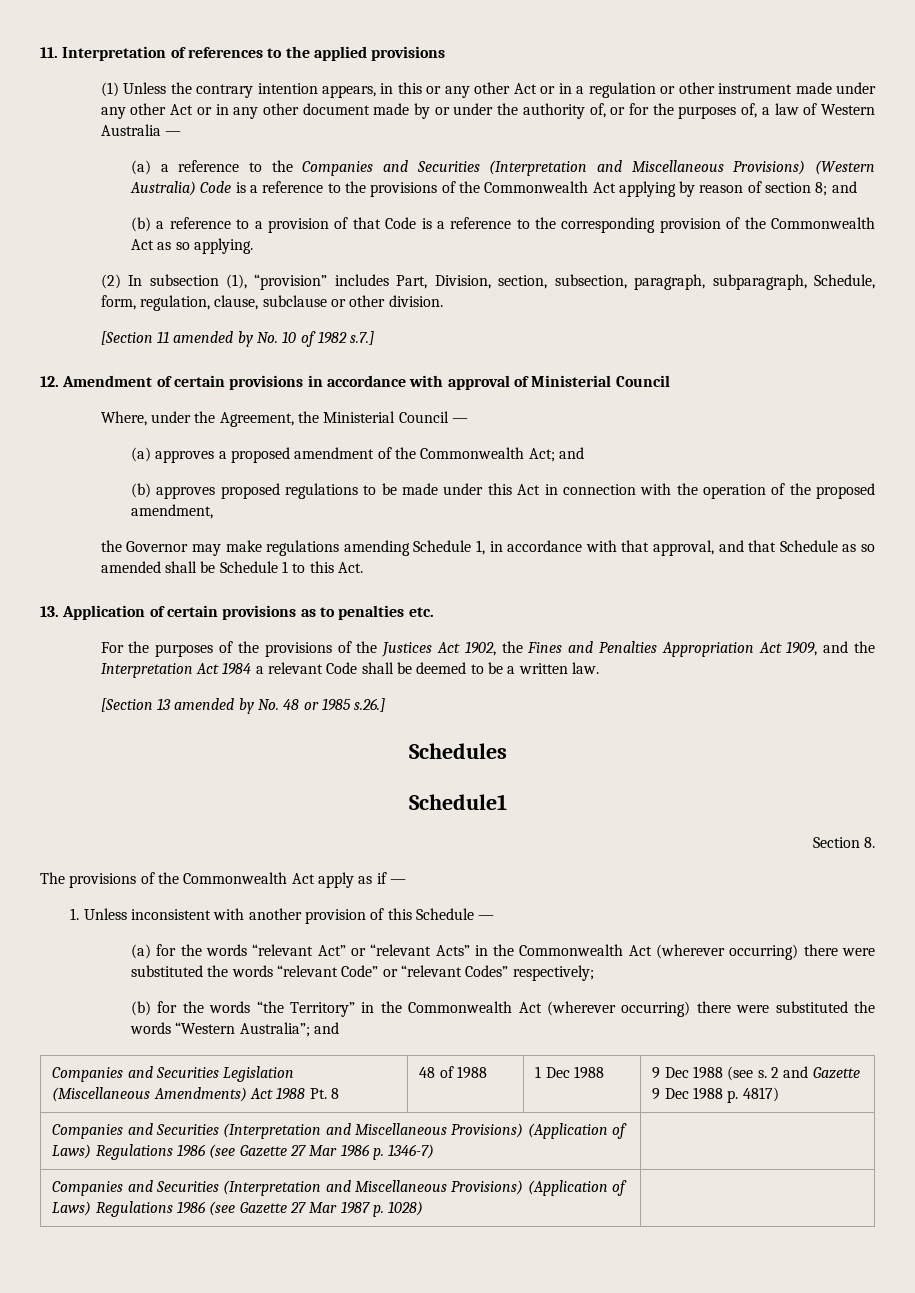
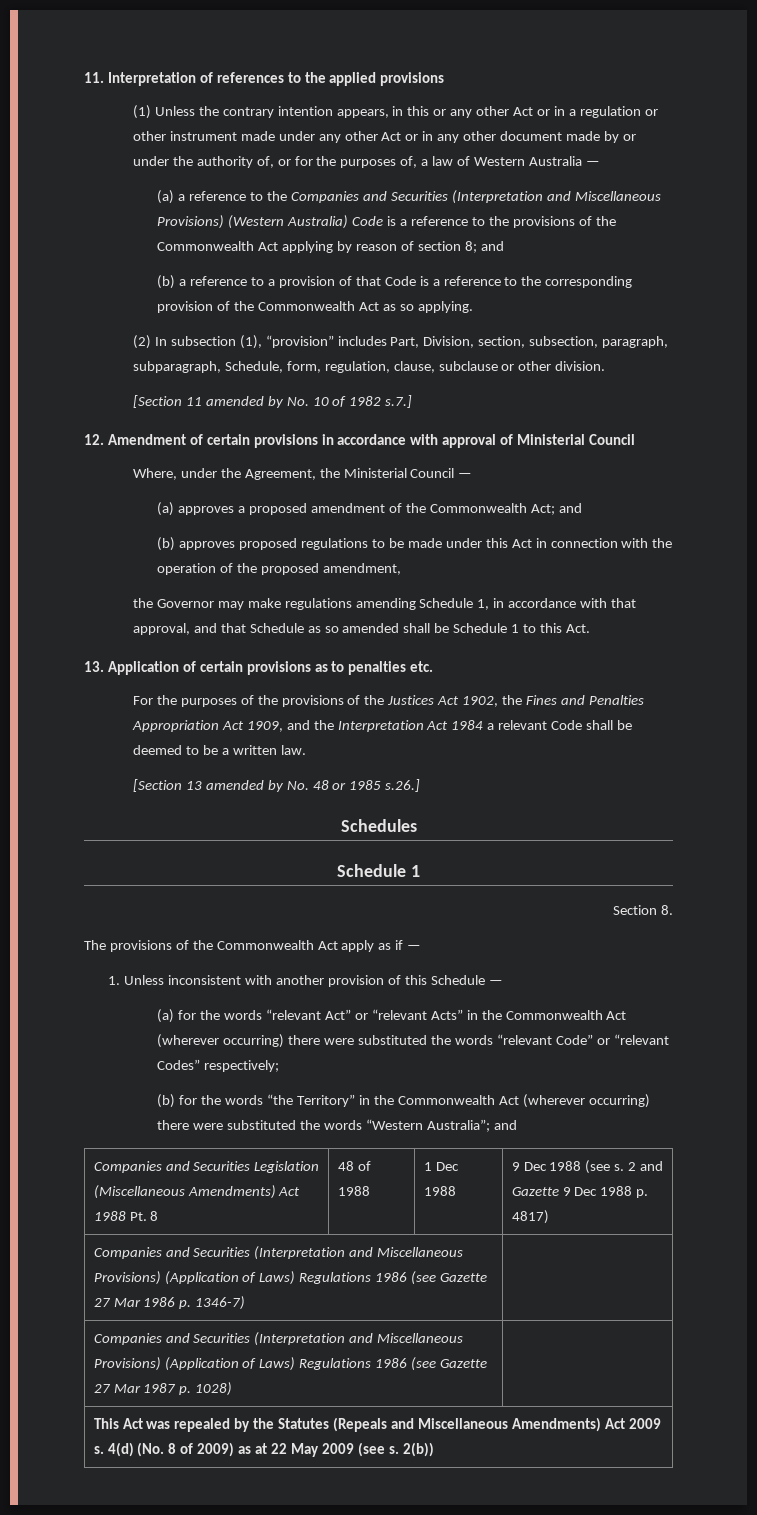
  Schedules
- Schedule1
+ Schedule 1
+ This Act was repealed by the Statutes (Repeals and Miscellaneous Amendments) Act 2009 s. 4(d) (No. 8 of 2009) as at 22 May 2009 (see s. 2(b))

